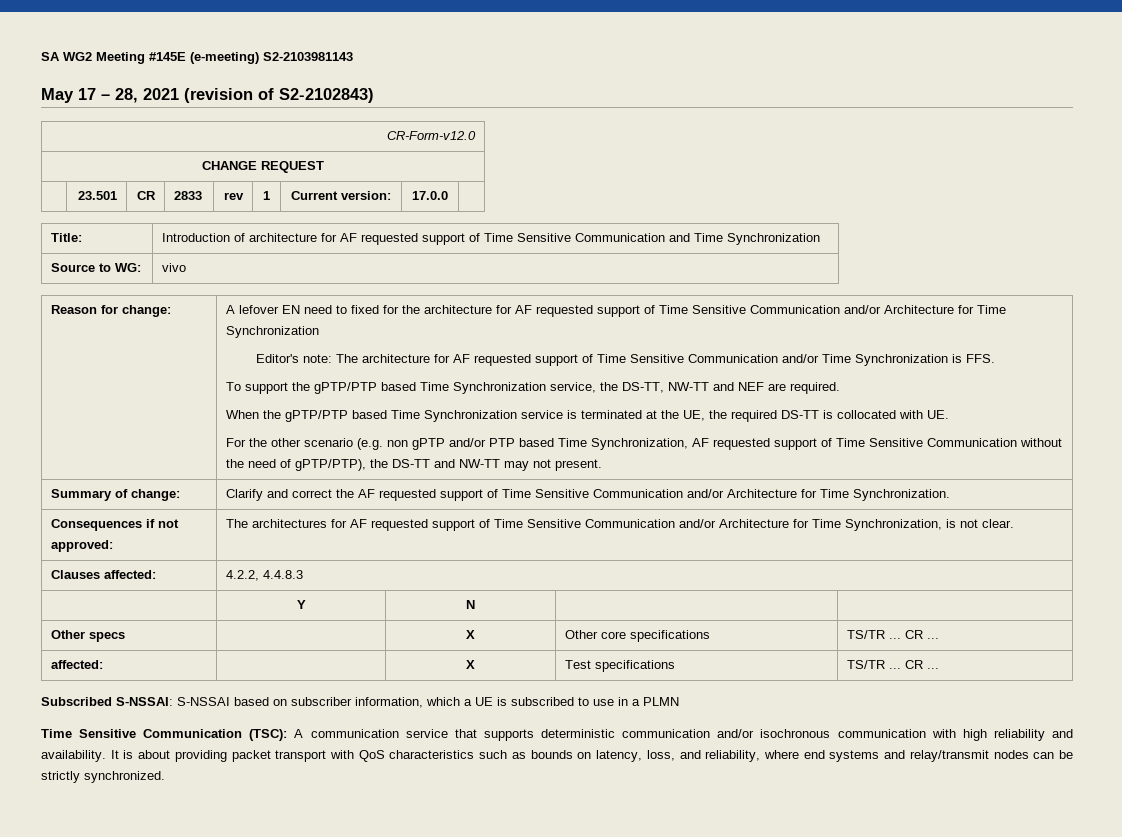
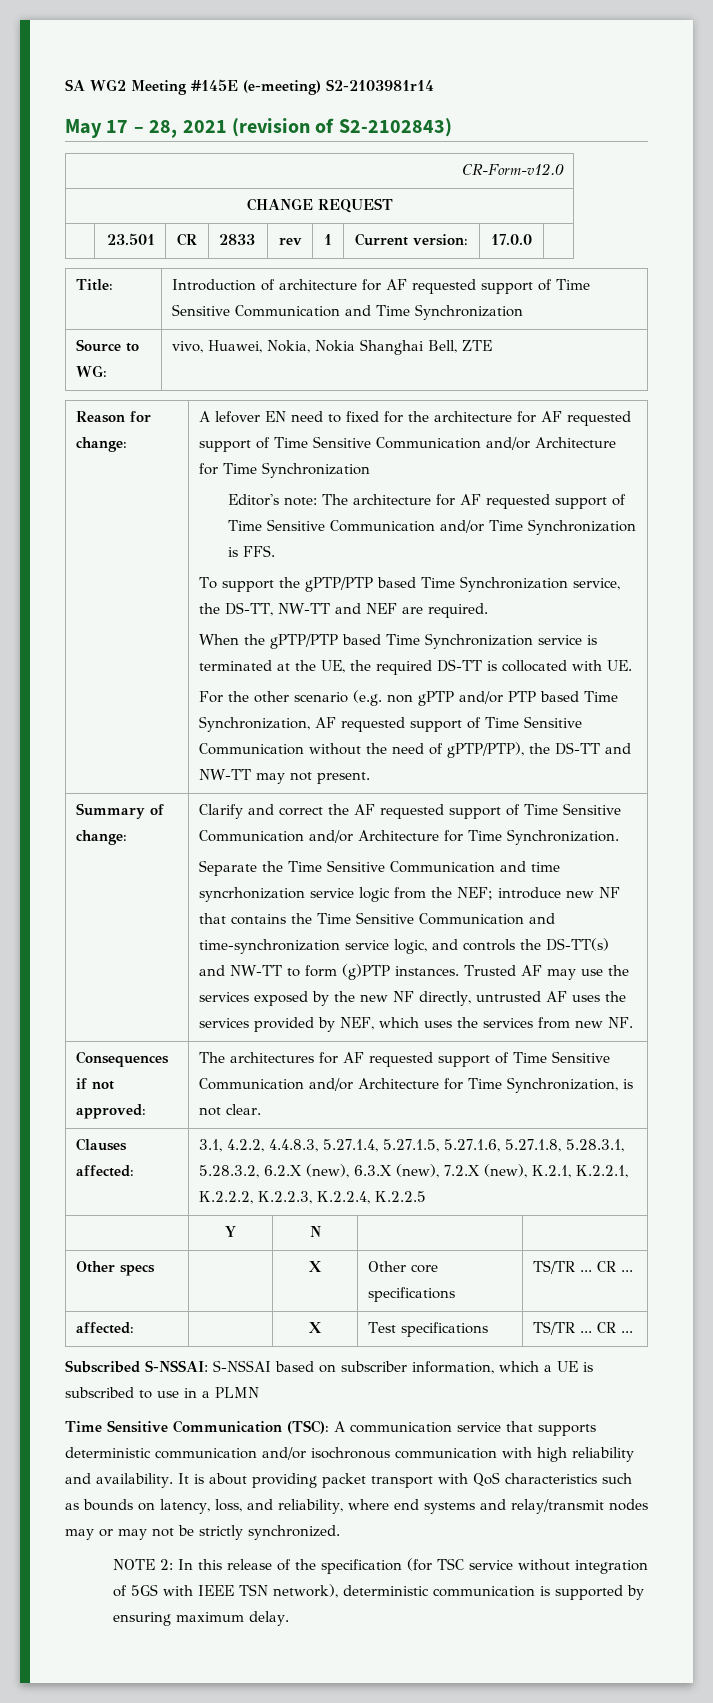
- SA WG2 Meeting #145E (e-meeting) S2-2103981143
+ SA WG2 Meeting #145E (e-meeting) S2-2103981r14
- Source to WG: | vivo
+ Source to WG: | vivo, Huawei, Nokia, Nokia Shanghai Bell, ZTE
+ Separate the Time Sensitive Communication and time syncrhonization service logic from the NEF; introduce new NF that contains the Time Sensitive Communication and time-synchronization service logic, and controls the DS-TT(s) and NW-TT to form (g)PTP instances. Trusted AF may use the services exposed by the new NF directly, untrusted AF uses the services provided by NEF, which uses the services from new NF.
- Clauses affected: | 4.2.2, 4.4.8.3
+ Clauses affected: | 3.1, 4.2.2, 4.4.8.3, 5.27.1.4, 5.27.1.5, 5.27.1.6, 5.27.1.8, 5.28.3.1, 5.28.3.2, 6.2.X (new), 6.3.X (new), 7.2.X (new), K.2.1, K.2.2.1, K.2.2.2, K.2.2.3, K.2.2.4, K.2.2.5
- It is about providing packet transport with QoS characteristics such as bounds on latency, loss, and reliability, where end systems and relay/transmit nodes can be strictly synchronized.
+ It is about providing packet transport with QoS characteristics such as bounds on latency, loss, and reliability, where end systems and relay/transmit nodes may or may not be strictly synchronized.
+ NOTE 2: In this release of the specification (for TSC service without integration of 5GS with IEEE TSN network), deterministic communication is supported by ensuring maximum delay.

